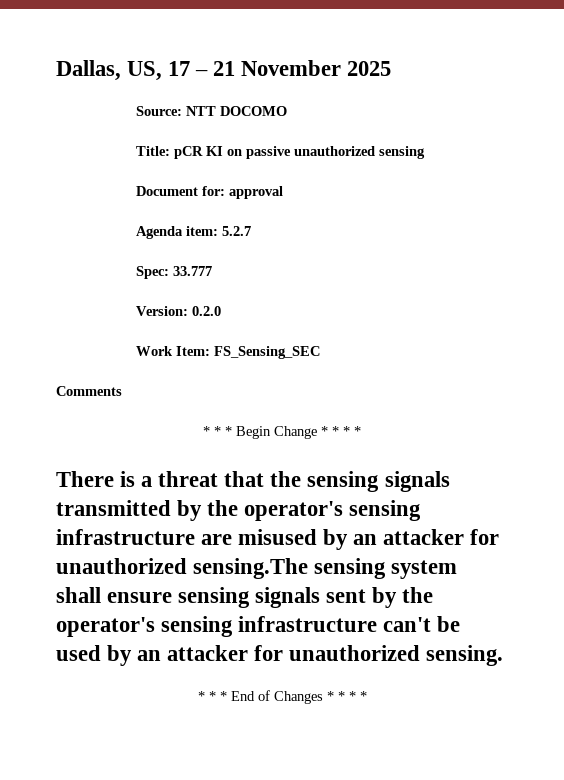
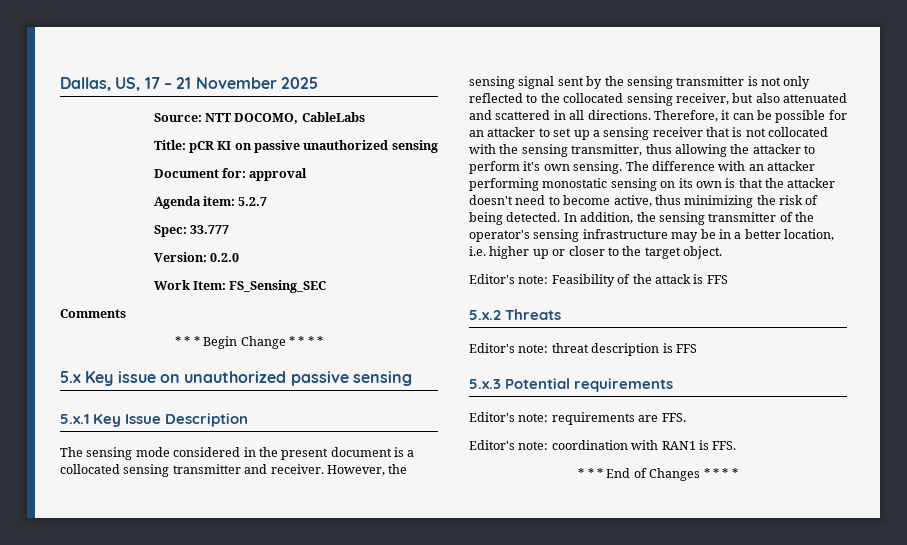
- Source: NTT DOCOMO
+ Source: NTT DOCOMO, CableLabs
- There is a threat that the sensing signals transmitted by the operator's sensing infrastructure are misused by an attacker for unauthorized sensing.The sensing system shall ensure sensing signals sent by the operator's sensing infrastructure can't be used by an attacker for unauthorized sensing.
+ 5.x Key issue on unauthorized passive sensing
+ 5.x.1 Key Issue Description
+ The sensing mode considered in the present document is a collocated sensing transmitter and receiver. However, the sensing signal sent by the sensing transmitter is not only reflected to the collocated sensing receiver, but also attenuated and scattered in all directions. Therefore, it can be possible for an attacker to set up a sensing receiver that is not collocated with the sensing transmitter, thus allowing the attacker to perform it's own sensing. The difference with an attacker performing monostatic sensing on its own is that the attacker doesn't need to become active, thus minimizing the risk of being detected. In addition, the sensing transmitter of the operator's sensing infrastructure may be in a better location, i.e. higher up or closer to the target object.
+ Editor's note: Feasibility of the attack is FFS
+ 5.x.2 Threats
+ Editor's note: threat description is FFS
+ 5.x.3 Potential requirements
+ Editor's note: requirements are FFS.
+ Editor's note: coordination with RAN1 is FFS.

